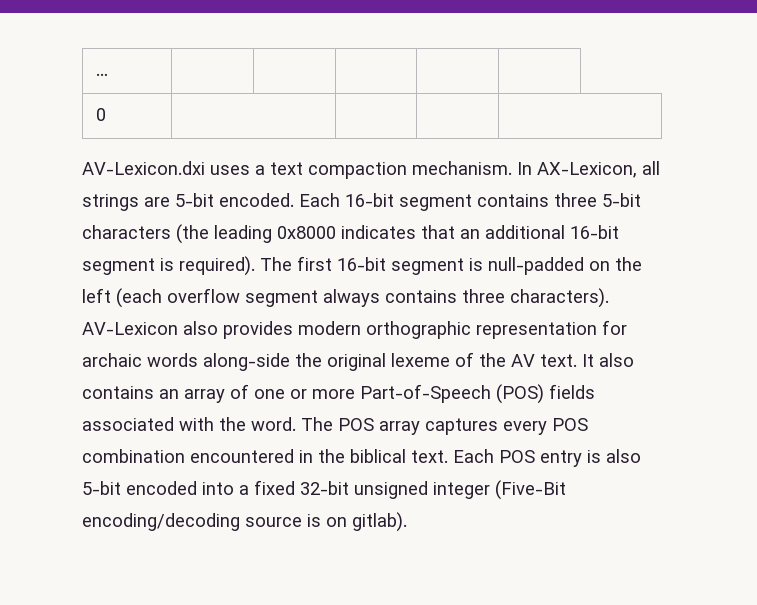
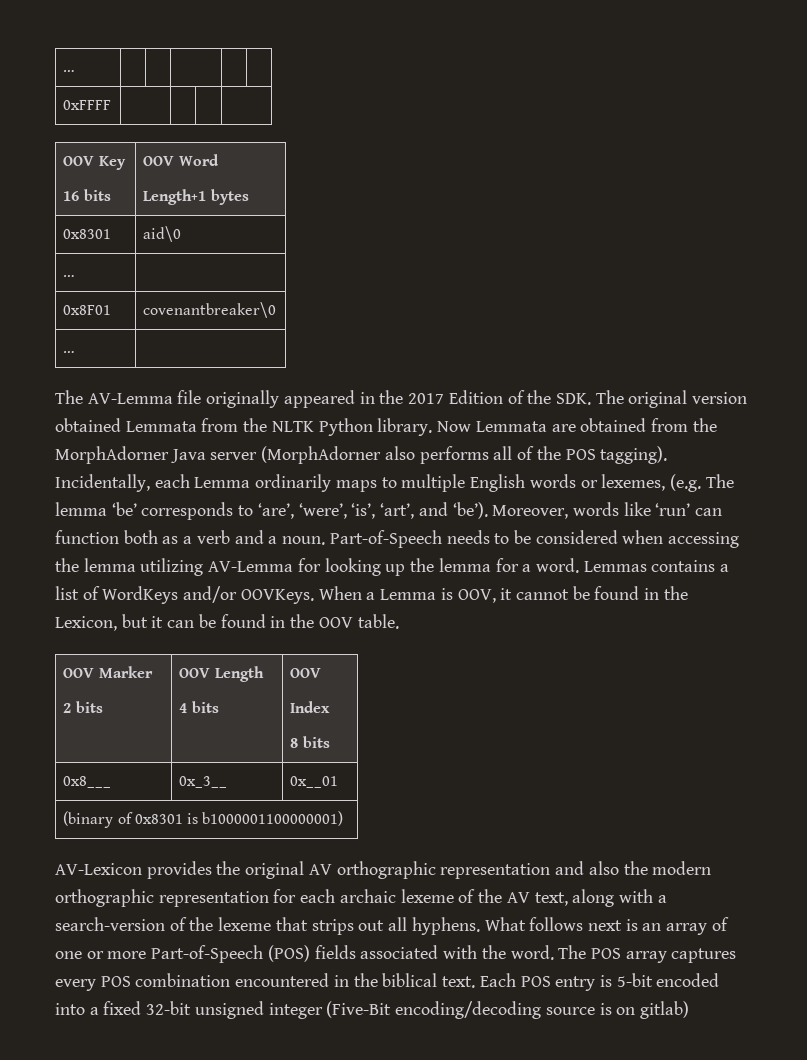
- 0 | | | |
- AV-Lexicon.dxi uses a text compaction mechanism. In AX-Lexicon, all strings are 5-bit encoded. Each 16-bit segment contains three 5-bit characters (the leading 0x8000 indicates that an additional 16-bit segment is required). The first 16-bit segment is null-padded on the left (each overflow segment always contains three characters). AV-Lexicon also provides modern orthographic representation for archaic words along-side the original lexeme of the AV text. It also contains an array of one or more Part-of-Speech (POS) fields associated with the word.
+ 0xFFFF | | | |
+ OOV Key
+ 16 bits | OOV Word
+ Length+1 bytes
+ 0x8301 | aid\0
+ … |
+ 0x8F01 | covenantbreaker\0
+ … |
+ The AV-Lemma file originally appeared in the 2017 Edition of the SDK. The original version obtained Lemmata from the NLTK Python library. Now Lemmata are obtained from the MorphAdorner Java server (MorphAdorner also performs all of the POS tagging). Incidentally, each Lemma ordinarily maps to multiple English words or lexemes, (e.g. The lemma ‘be’ corresponds to ‘are’, ‘were’, ‘is’, ‘art’, and ‘be’). Moreover, words like ‘run’ can function both as a verb and a noun. Part-of-Speech needs to be considered when accessing the lemma utilizing AV-Lemma for looking up the lemma for a word. Lemmas contains a list of WordKeys and/or OOVKeys. When a Lemma is OOV, it cannot be found in the Lexicon, but it can be found in the OOV table.
+ OOV Marker
+ 2 bits | OOV Length
+ 4 bits | OOV
+ Index
+ 8 bits
+ 0x8___ | 0x_3__ | 0x__01
+ (binary of 0x8301 is b1000001100000001)
+ AV-Lexicon provides the original AV orthographic representation and also the modern orthographic representation for each archaic lexeme of the AV text, along with a search-version of the lexeme that strips out all hyphens. What follows next is an array of one or more Part-of-Speech (POS) fields associated with the word.
- Each POS entry is also 5-bit encoded into a fixed 32-bit unsigned integer (Five-Bit encoding/decoding source is on gitlab).
+ Each POS entry is 5-bit encoded into a fixed 32-bit unsigned integer (Five-Bit encoding/decoding source is on gitlab)

